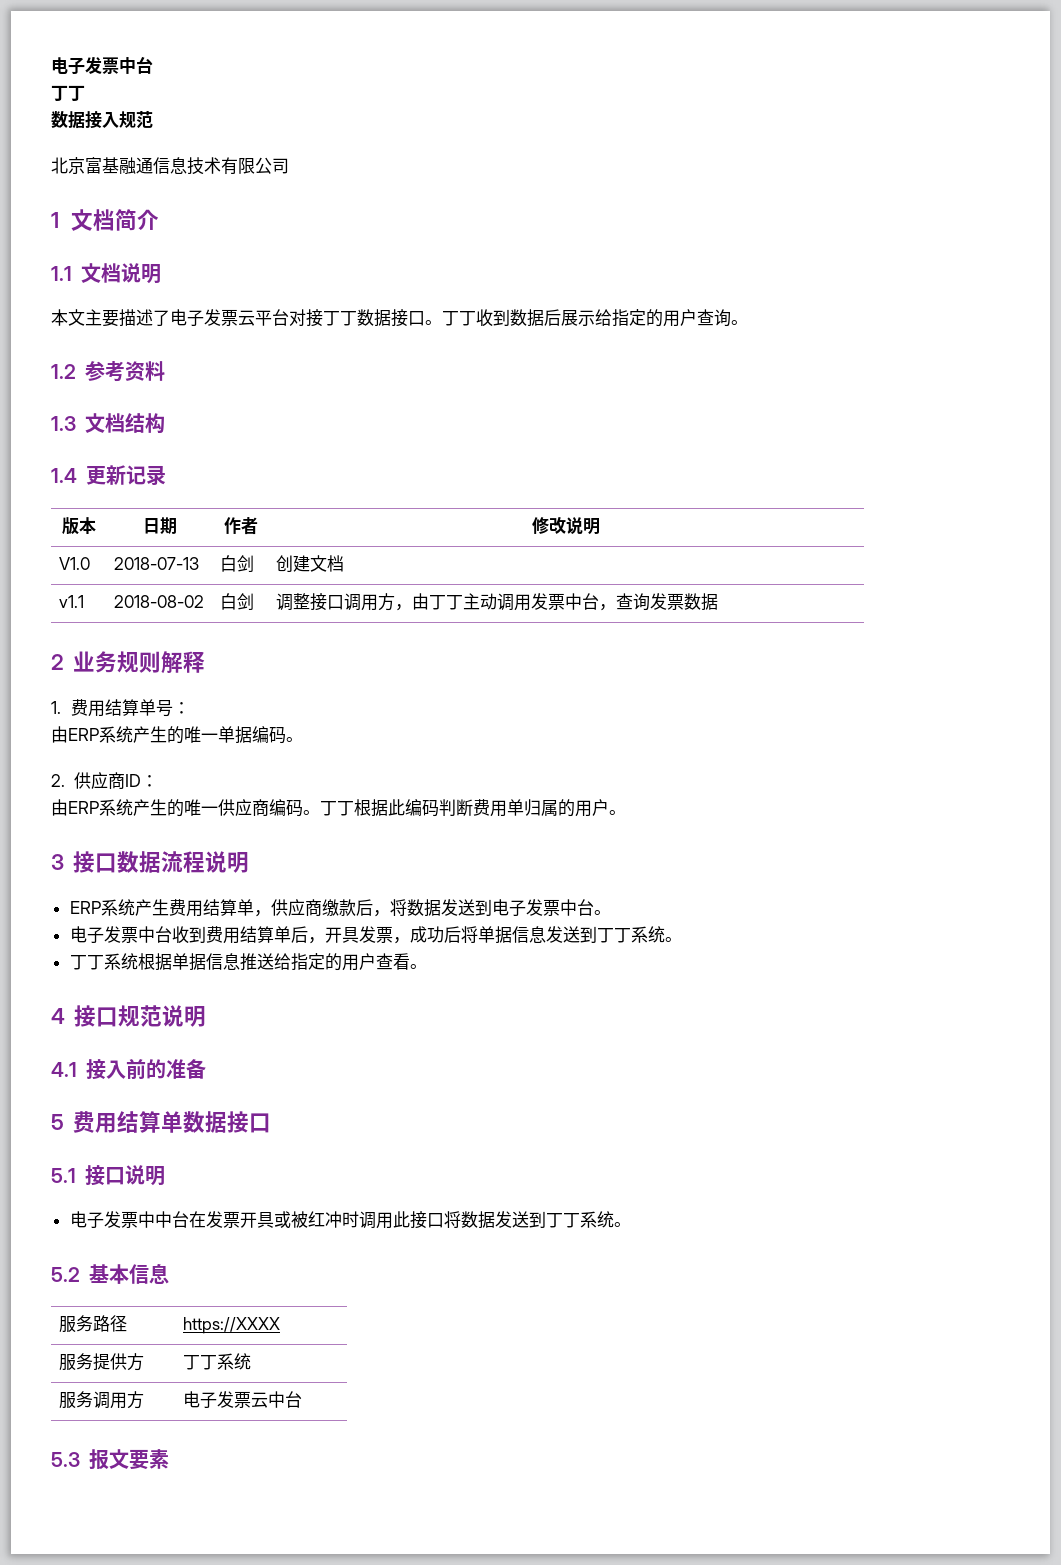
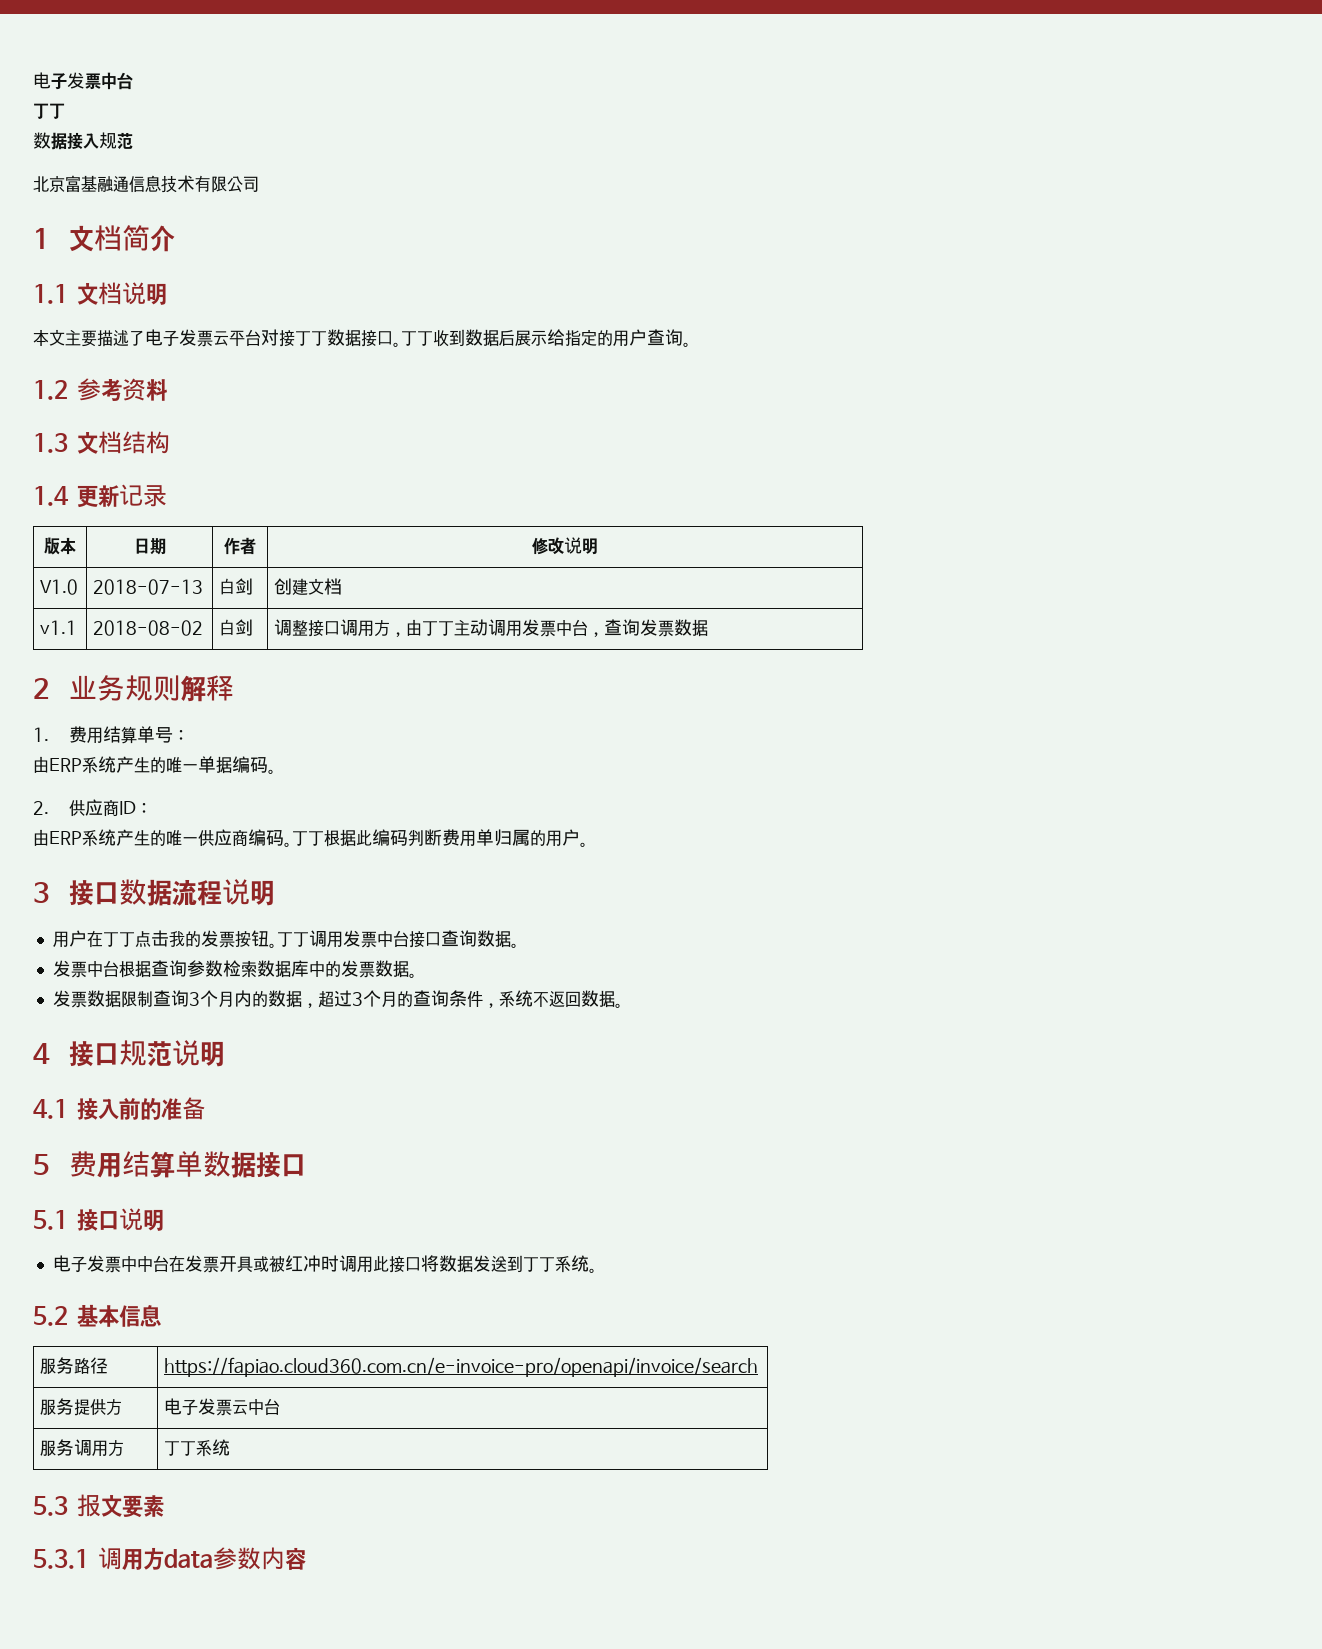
- ERP系统产生费用结算单，供应商缴款后，将数据发送到电子发票中台。
- 电子发票中台收到费用结算单后，开具发票，成功后将单据信息发送到丁丁系统。
- 丁丁系统根据单据信息推送给指定的用户查看。
+ 用户在丁丁点击我的发票按钮。丁丁调用发票中台接口查询数据。
+ 发票中台根据查询参数检索数据库中的发票数据。
+ 发票数据限制查询3个月内的数据，超过3个月的查询条件，系统不返回数据。
- 服务路径 | https://XXXX
+ 服务路径 | https://fapiao.cloud360.com.cn/e-invoice-pro/openapi/invoice/search
- 服务提供方 | 丁丁系统
- 服务调用方 | 电子发票云中台
+ 服务提供方 | 电子发票云中台
+ 服务调用方 | 丁丁系统
+ 5.3.1调用方data参数内容

